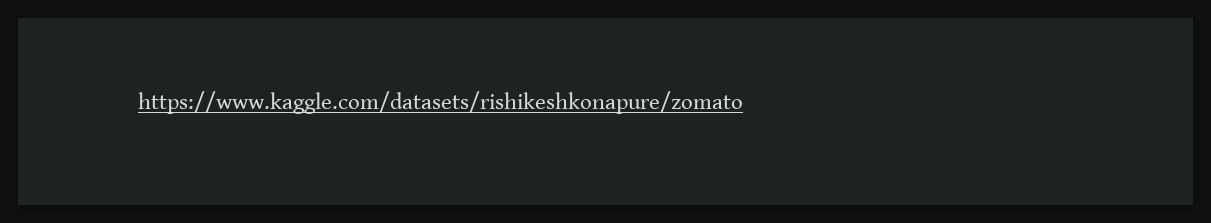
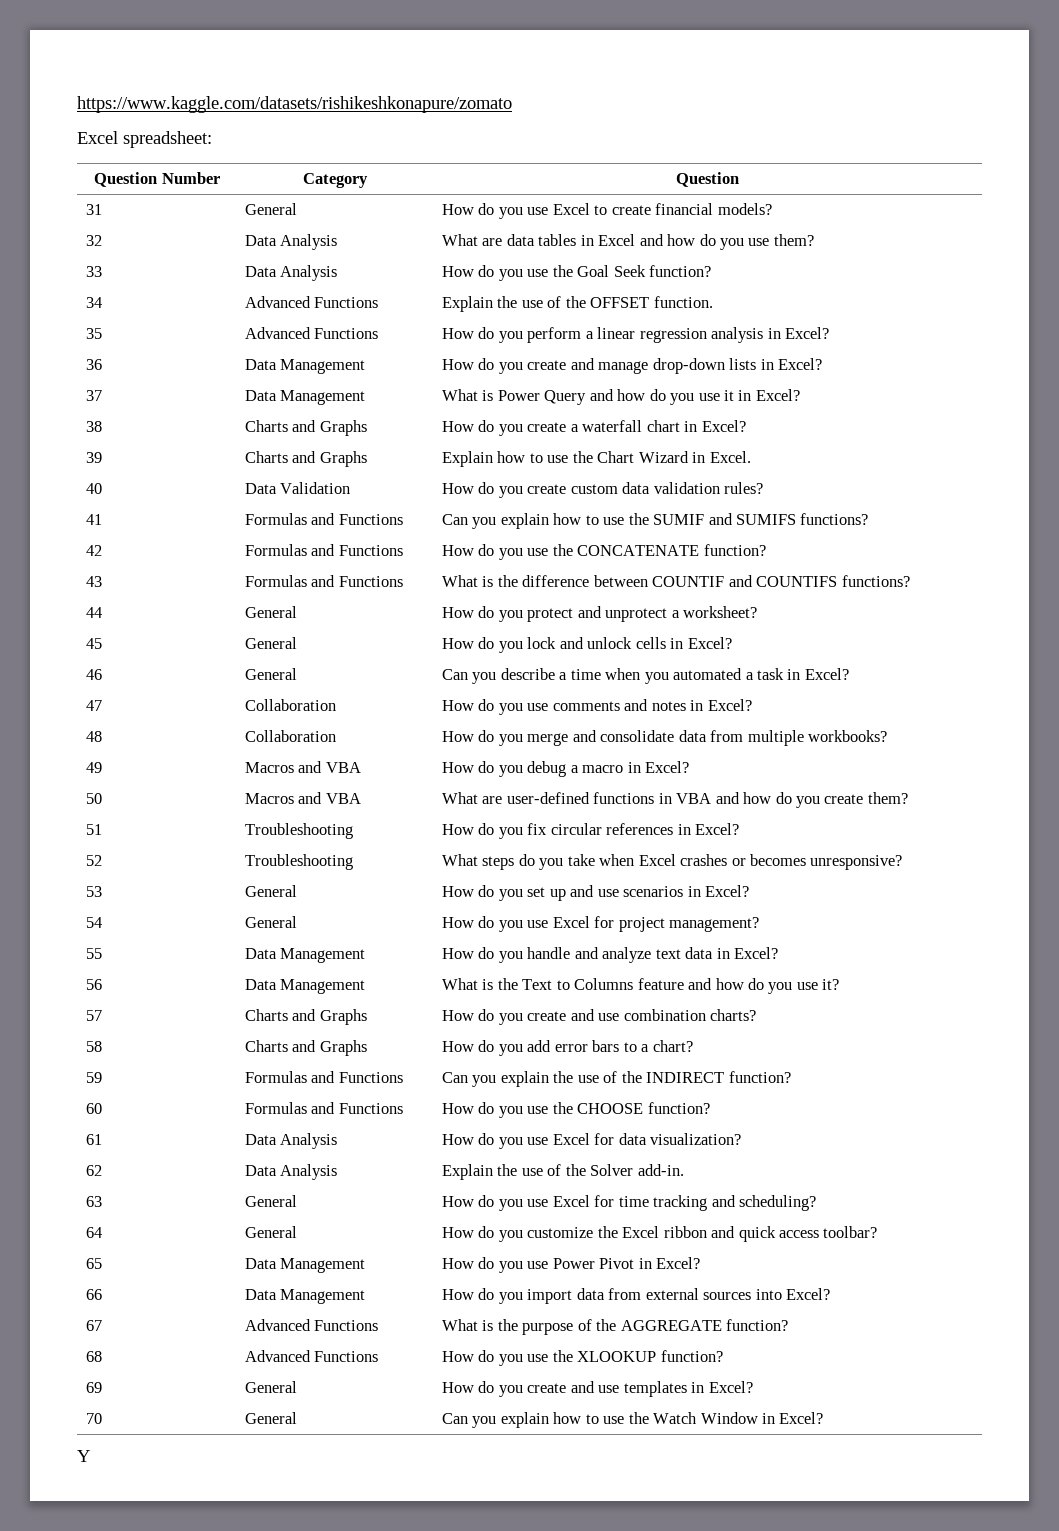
+ Excel spreadsheet:
+ Question Number | Category | Question
+ 31 | General | How do you use Excel to create financial models?
+ 32 | Data Analysis | What are data tables in Excel and how do you use them?
+ 33 | Data Analysis | How do you use the Goal Seek function?
+ 34 | Advanced Functions | Explain the use of the OFFSET function.
+ 35 | Advanced Functions | How do you perform a linear regression analysis in Excel?
+ 36 | Data Management | How do you create and manage drop-down lists in Excel?
+ 37 | Data Management | What is Power Query and how do you use it in Excel?
+ 38 | Charts and Graphs | How do you create a waterfall chart in Excel?
+ 39 | Charts and Graphs | Explain how to use the Chart Wizard in Excel.
+ 40 | Data Validation | How do you create custom data validation rules?
+ 41 | Formulas and Functions | Can you explain how to use the SUMIF and SUMIFS functions?
+ 42 | Formulas and Functions | How do you use the CONCATENATE function?
+ 43 | Formulas and Functions | What is the difference between COUNTIF and COUNTIFS functions?
+ 44 | General | How do you protect and unprotect a worksheet?
+ 45 | General | How do you lock and unlock cells in Excel?
+ 46 | General | Can you describe a time when you automated a task in Excel?
+ 47 | Collaboration | How do you use comments and notes in Excel?
+ 48 | Collaboration | How do you merge and consolidate data from multiple workbooks?
+ 49 | Macros and VBA | How do you debug a macro in Excel?
+ 50 | Macros and VBA | What are user-defined functions in VBA and how do you create them?
+ 51 | Troubleshooting | How do you fix circular references in Excel?
+ 52 | Troubleshooting | What steps do you take when Excel crashes or becomes unresponsive?
+ 53 | General | How do you set up and use scenarios in Excel?
+ 54 | General | How do you use Excel for project management?
+ 55 | Data Management | How do you handle and analyze text data in Excel?
+ 56 | Data Management | What is the Text to Columns feature and how do you use it?
+ 57 | Charts and Graphs | How do you create and use combination charts?
+ 58 | Charts and Graphs | How do you add error bars to a chart?
+ 59 | Formulas and Functions | Can you explain the use of the INDIRECT function?
+ 60 | Formulas and Functions | How do you use the CHOOSE function?
+ 61 | Data Analysis | How do you use Excel for data visualization?
+ 62 | Data Analysis | Explain the use of the Solver add-in.
+ 63 | General | How do you use Excel for time tracking and scheduling?
+ 64 | General | How do you customize the Excel ribbon and quick access toolbar?
+ 65 | Data Management | How do you use Power Pivot in Excel?
+ 66 | Data Management | How do you import data from external sources into Excel?
+ 67 | Advanced Functions | What is the purpose of the AGGREGATE function?
+ 68 | Advanced Functions | How do you use the XLOOKUP function?
+ 69 | General | How do you create and use templates in Excel?
+ 70 | General | Can you explain how to use the Watch Window in Excel?
+ Y

